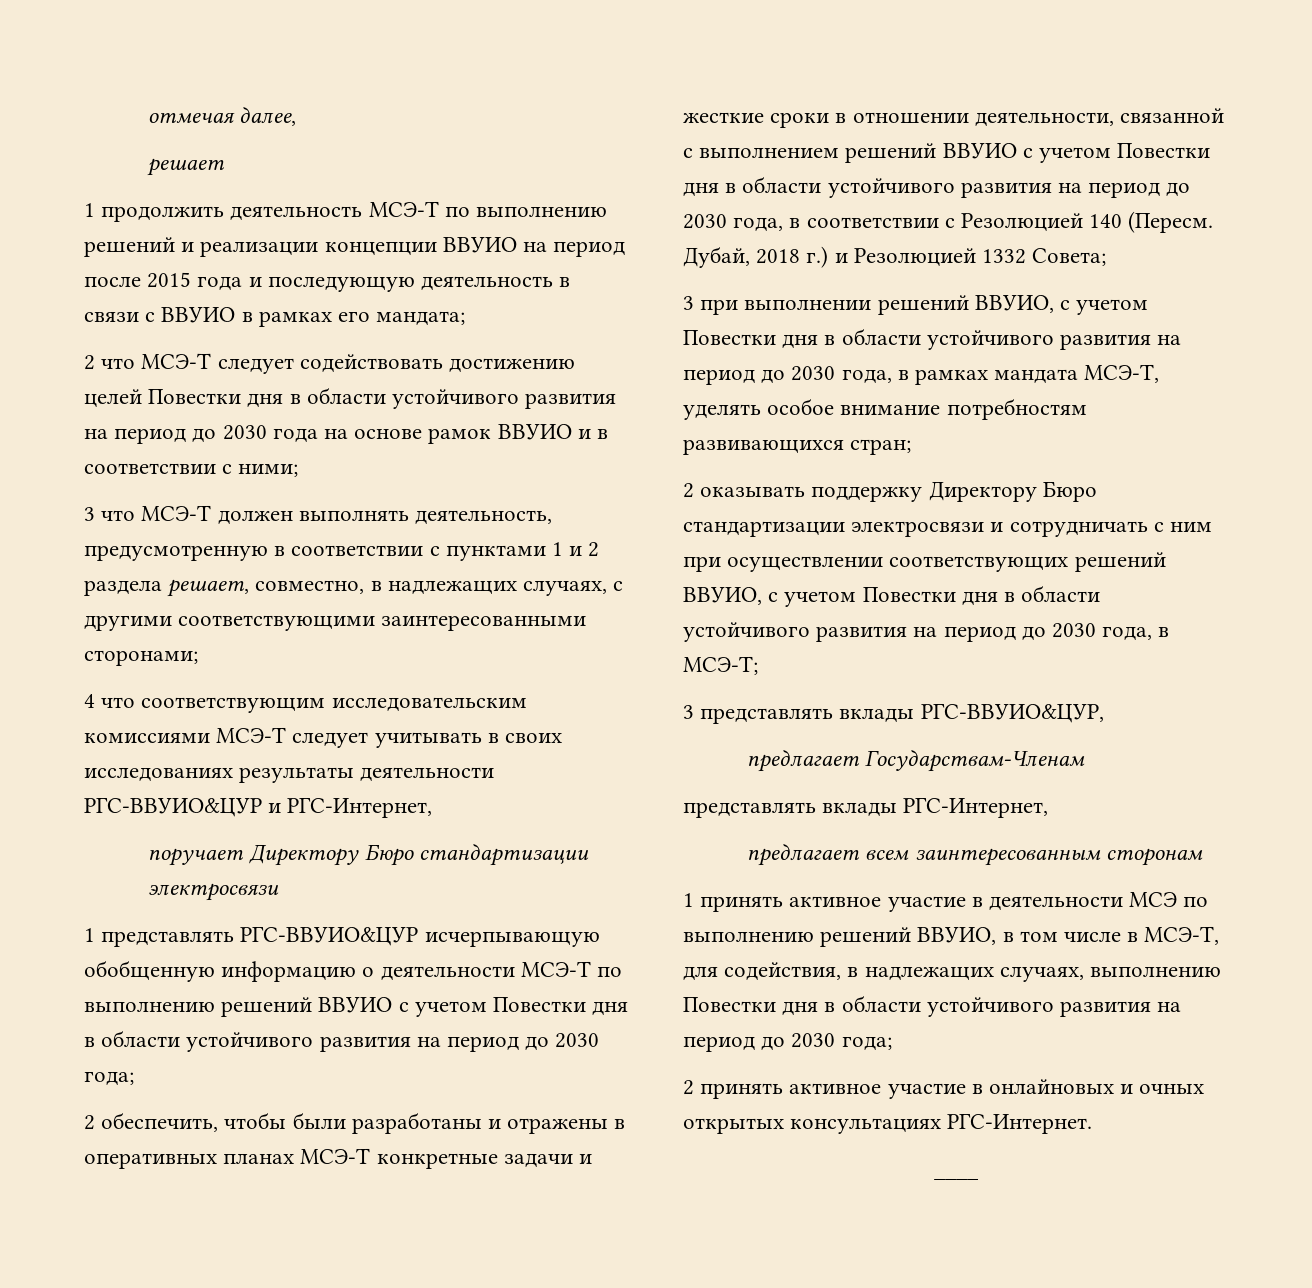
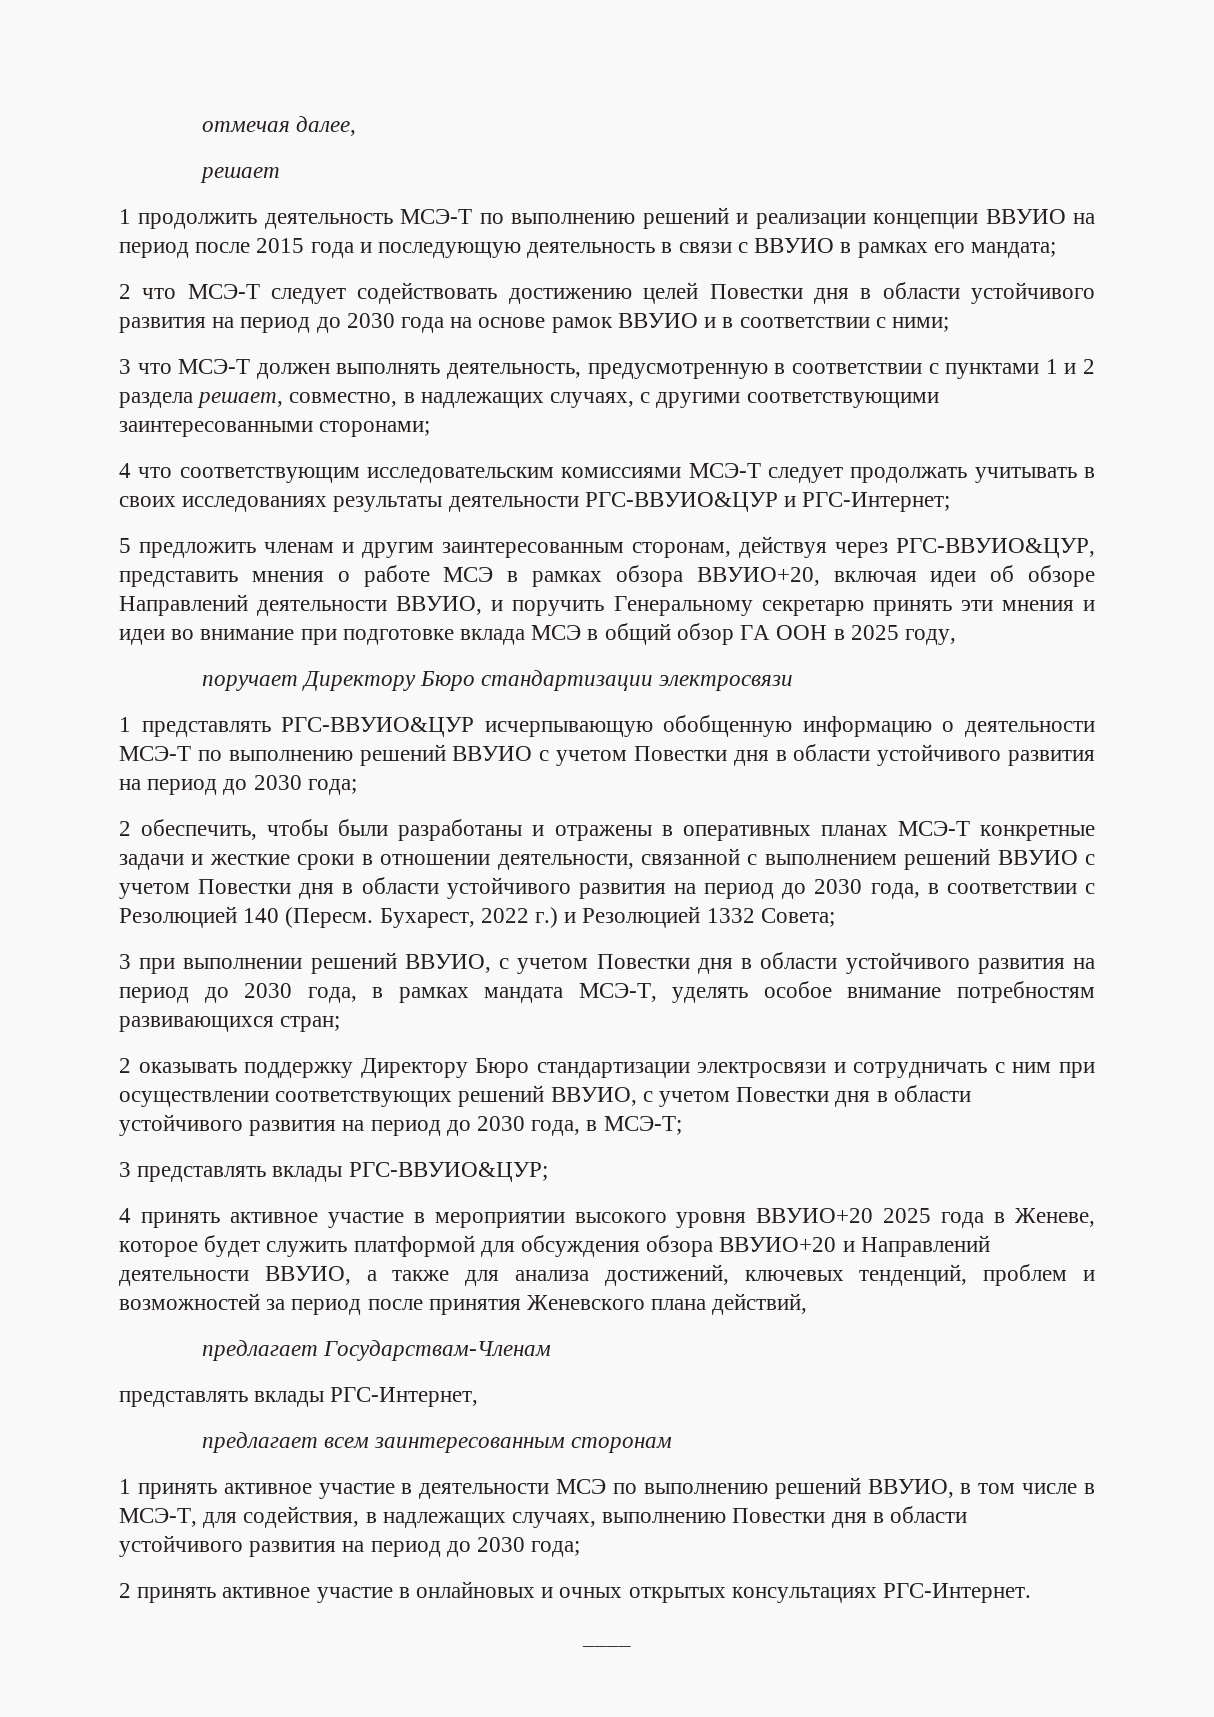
- 4 что соответствующим исследовательским комиссиями МСЭ-Т следует учитывать в своих исследованиях результаты деятельности РГС-ВВУИО&ЦУР и РГС-Интернет,
+ 4 что соответствующим исследовательским комиссиями МСЭ-Т следует продолжать учитывать в своих исследованиях результаты деятельности РГС-ВВУИО&ЦУР и РГС-Интернет;
+ 5 предложить членам и другим заинтересованным сторонам, действуя через РГС-ВВУИО&ЦУР, представить мнения о работе МСЭ в рамках обзора ВВУИО+20, включая идеи об обзоре Направлений деятельности ВВУИО, и поручить Генеральному секретарю принять эти мнения и идеи во внимание при подготовке вклада МСЭ в общий обзор ГА ООН в 2025 году,
- Дубай, 2018 г.) и Резолюцией 1332 Совета;
+ Бухарест, 2022 г.) и Резолюцией 1332 Совета;
- 3 представлять вклады РГС-ВВУИО&ЦУР,
+ 3 представлять вклады РГС-ВВУИО&ЦУР;
+ 4 принять активное участие в мероприятии высокого уровня ВВУИО+20 2025 года в Женеве, которое будет служить платформой для обсуждения обзора ВВУИО+20 и Направлений деятельности ВВУИО, а также для анализа достижений, ключевых тенденций, проблем и возможностей за период после принятия Женевского плана действий,

